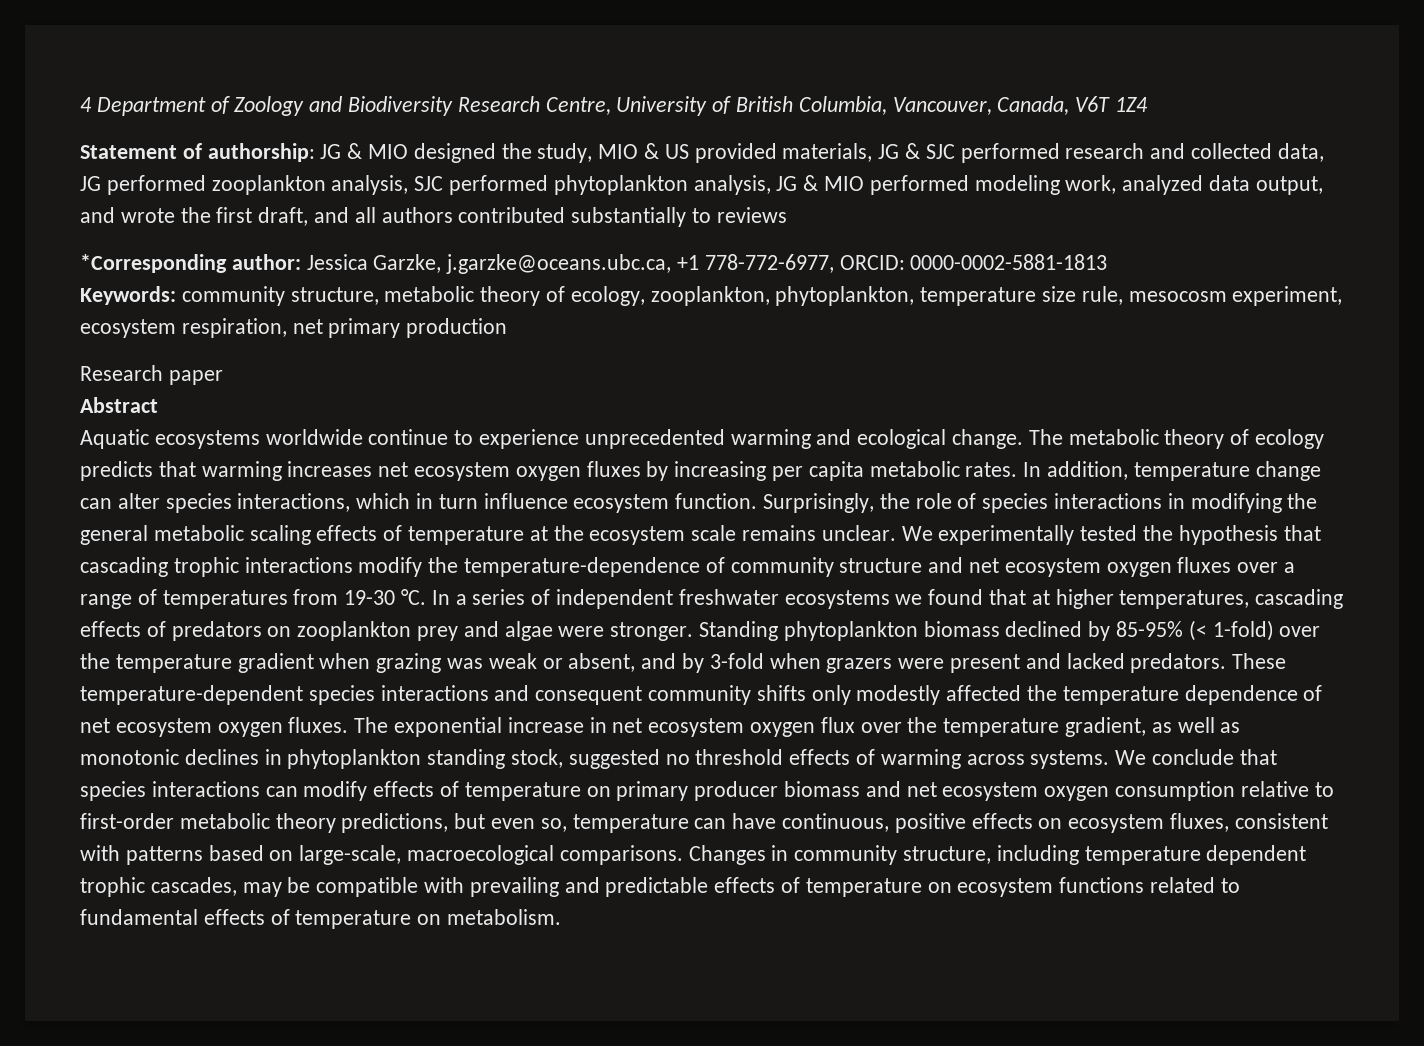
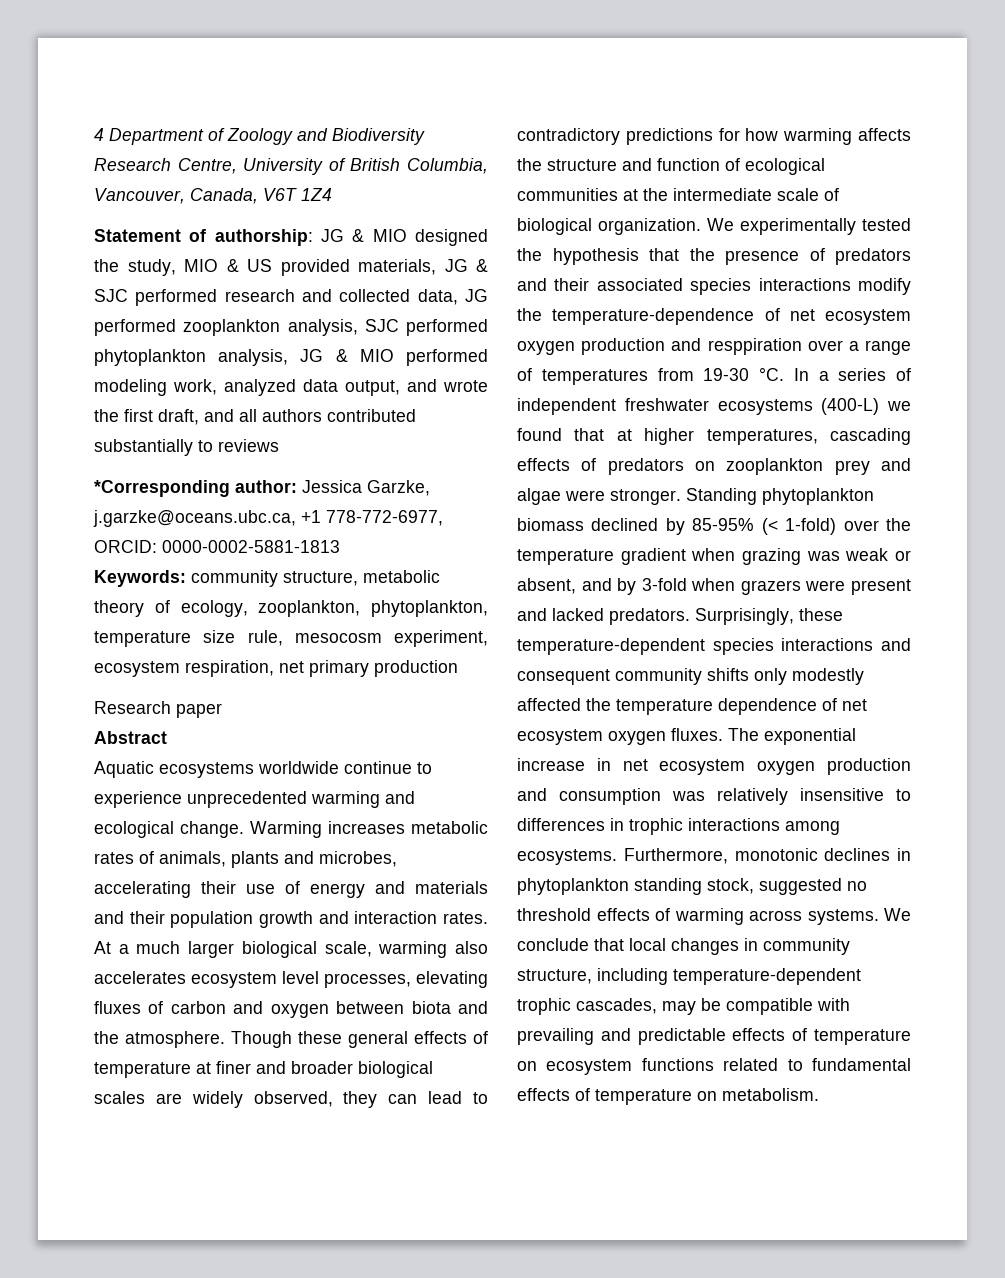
- The metabolic theory of ecology predicts that warming increases net ecosystem oxygen fluxes by increasing per capita metabolic rates. In addition, temperature change can alter species interactions, which in turn influence ecosystem function. Surprisingly, the role of species interactions in modifying the general metabolic scaling effects of temperature at the ecosystem scale remains unclear.
+ Warming increases metabolic rates of animals, plants and microbes, accelerating their use of energy and materials and their population growth and interaction rates. At a much larger biological scale, warming also accelerates ecosystem level processes, elevating fluxes of carbon and oxygen between biota and the atmosphere. Though these general effects of temperature at finer and broader biological scales are widely observed, they can lead to contradictory predictions for how warming affects the structure and function of ecological communities at the intermediate scale of biological organization.
- We experimentally tested the hypothesis that cascading trophic interactions modify the temperature-dependence of community structure and net ecosystem oxygen fluxes over a range of temperatures from 19-30 °C.
+ We experimentally tested the hypothesis that the presence of predators and their associated species interactions modify the temperature-dependence of net ecosystem oxygen production and resppiration over a range of temperatures from 19-30 °C.
- In a series of independent freshwater ecosystems we found that at higher temperatures, cascading effects of predators on zooplankton prey and algae were stronger.
+ In a series of independent freshwater ecosystems (400-L) we found that at higher temperatures, cascading effects of predators on zooplankton prey and algae were stronger.
- These temperature-dependent species interactions and consequent community shifts only modestly affected the temperature dependence of net ecosystem oxygen fluxes.
+ Surprisingly, these temperature-dependent species interactions and consequent community shifts only modestly affected the temperature dependence of net ecosystem oxygen fluxes.
- The exponential increase in net ecosystem oxygen flux over the temperature gradient, as well as monotonic declines in phytoplankton standing stock, suggested no threshold effects of warming across systems.
+ The exponential increase in net ecosystem oxygen production and consumption was relatively insensitive to differences in trophic interactions among ecosystems. Furthermore, monotonic declines in phytoplankton standing stock, suggested no threshold effects of warming across systems.
- We conclude that species interactions can modify effects of temperature on primary producer biomass and net ecosystem oxygen consumption relative to first-order metabolic theory predictions, but even so, temperature can have continuous, positive effects on ecosystem fluxes, consistent with patterns based on large-scale, macroecological comparisons. Changes in community structure, including temperature dependent trophic cascades, may be compatible with prevailing and predictable effects of temperature on ecosystem functions related to fundamental effects of temperature on metabolism.
+ We conclude that local changes in community structure, including temperature-dependent trophic cascades, may be compatible with prevailing and predictable effects of temperature on ecosystem functions related to fundamental effects of temperature on metabolism.

